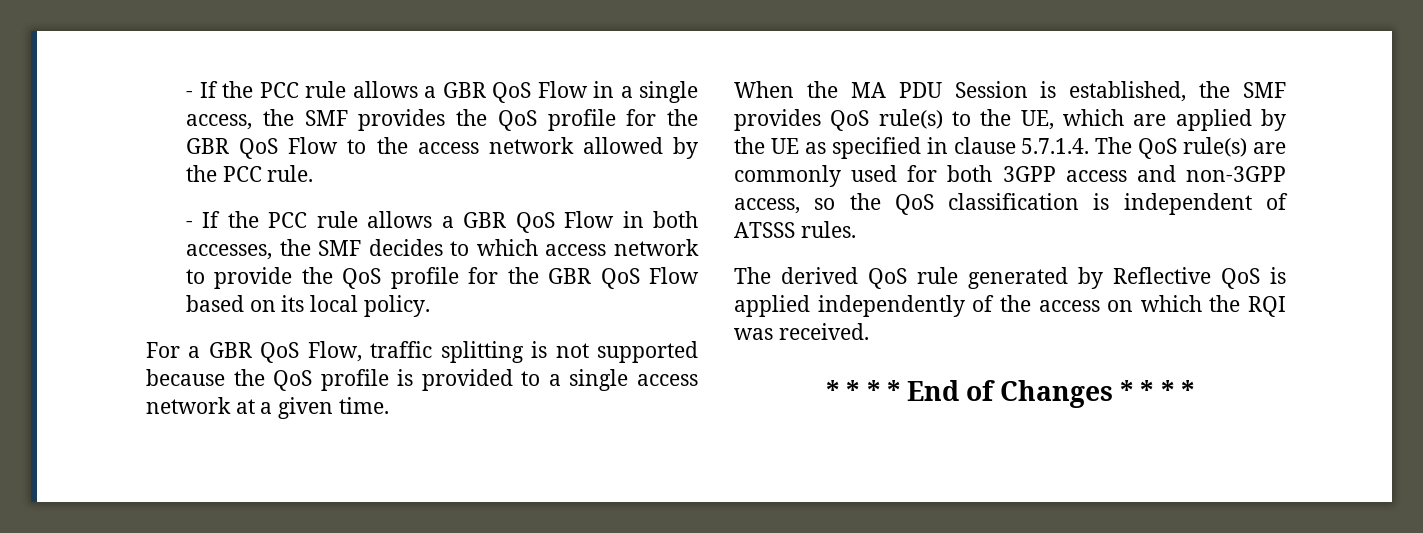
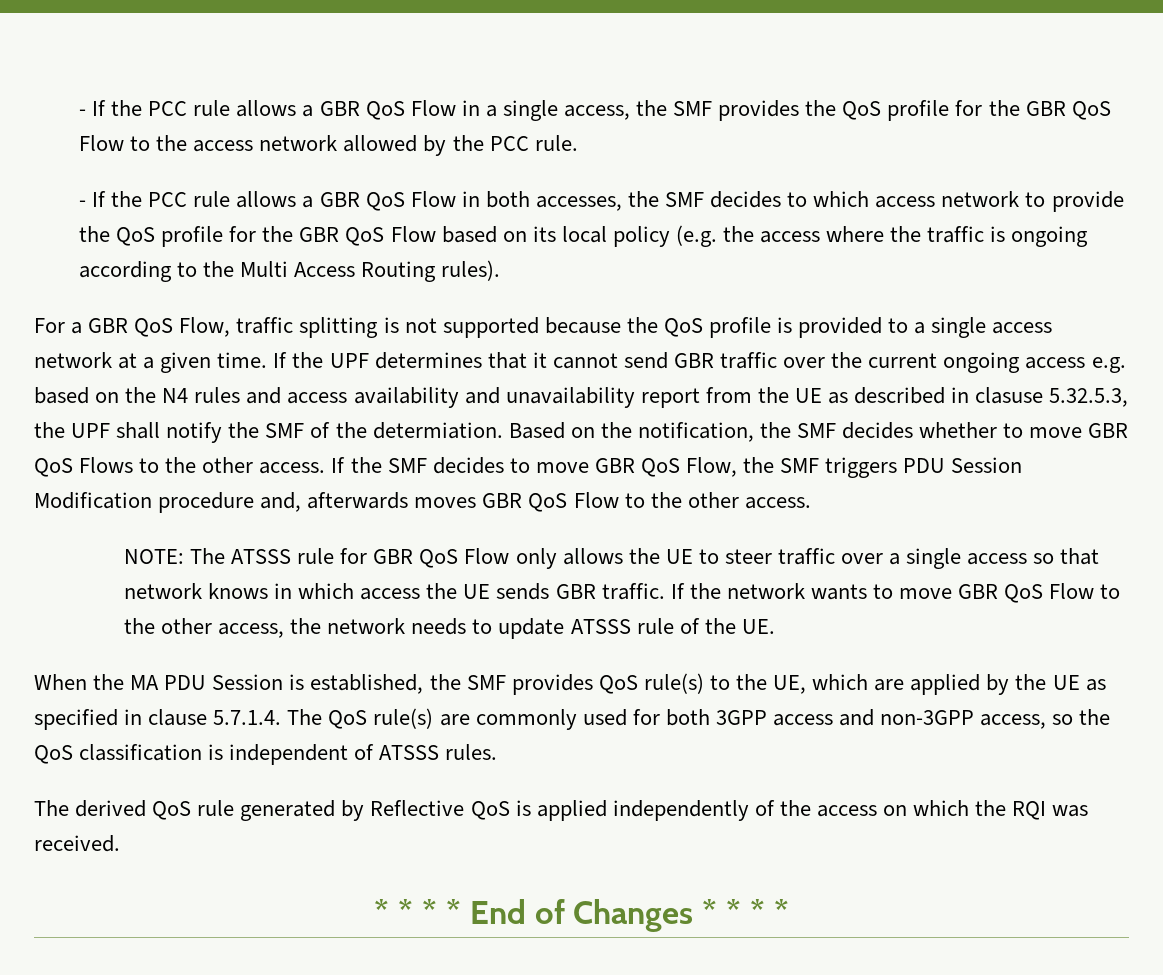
- - If the PCC rule allows a GBR QoS Flow in both accesses, the SMF decides to which access network to provide the QoS profile for the GBR QoS Flow based on its local policy.
+ - If the PCC rule allows a GBR QoS Flow in both accesses, the SMF decides to which access network to provide the QoS profile for the GBR QoS Flow based on its local policy (e.g. the access where the traffic is ongoing according to the Multi Access Routing rules).
+ If the UPF determines that it cannot send GBR traffic over the current ongoing access e.g. based on the N4 rules and access availability and unavailability report from the UE as described in clasuse 5.32.5.3, the UPF shall notify the SMF of the determiation. Based on the notification, the SMF decides whether to move GBR QoS Flows to the other access. If the SMF decides to move GBR QoS Flow, the SMF triggers PDU Session Modification procedure and, afterwards moves GBR QoS Flow to the other access.
+ NOTE: The ATSSS rule for GBR QoS Flow only allows the UE to steer traffic over a single access so that network knows in which access the UE sends GBR traffic. If the network wants to move GBR QoS Flow to the other access, the network needs to update ATSSS rule of the UE.

